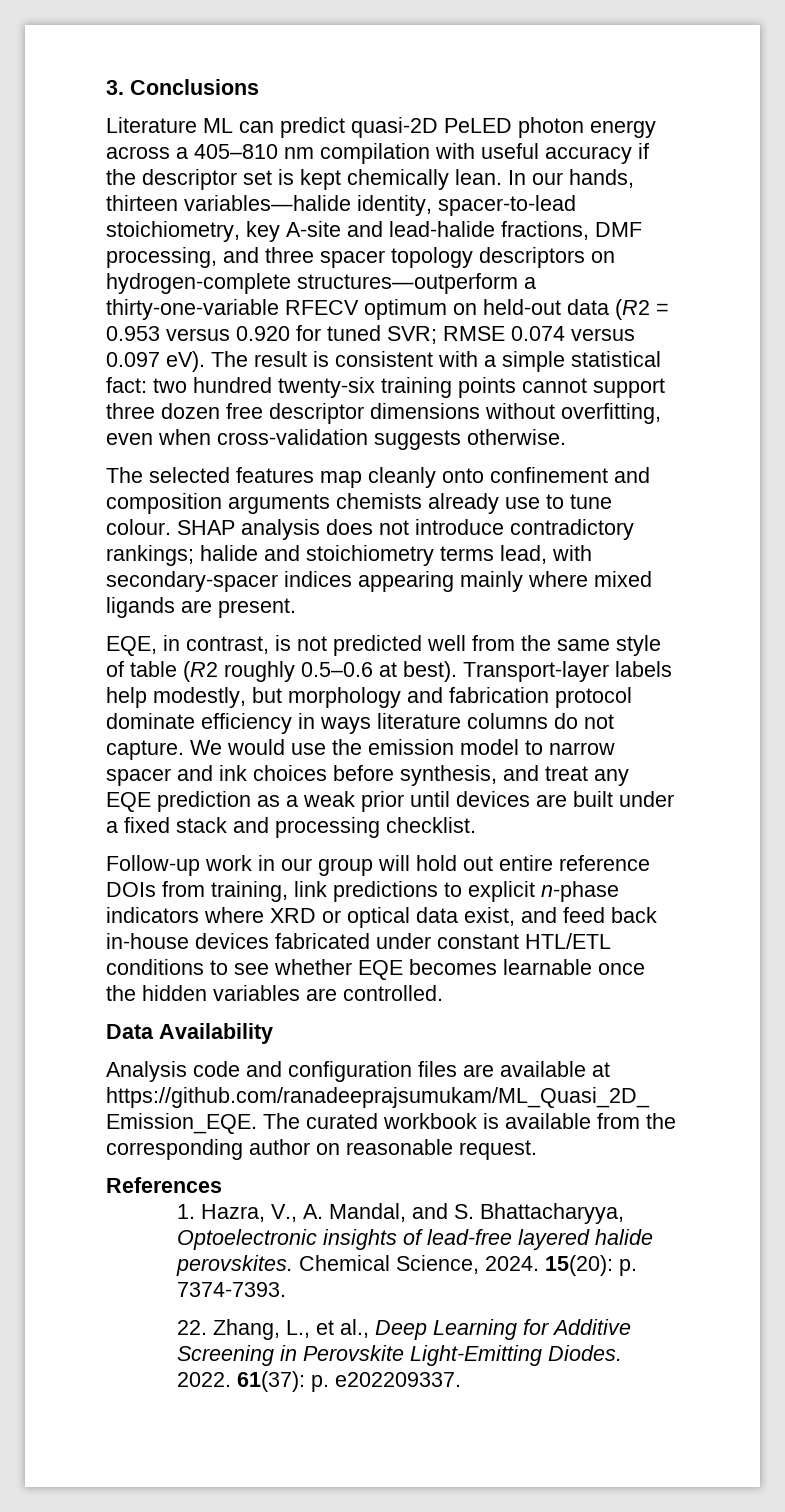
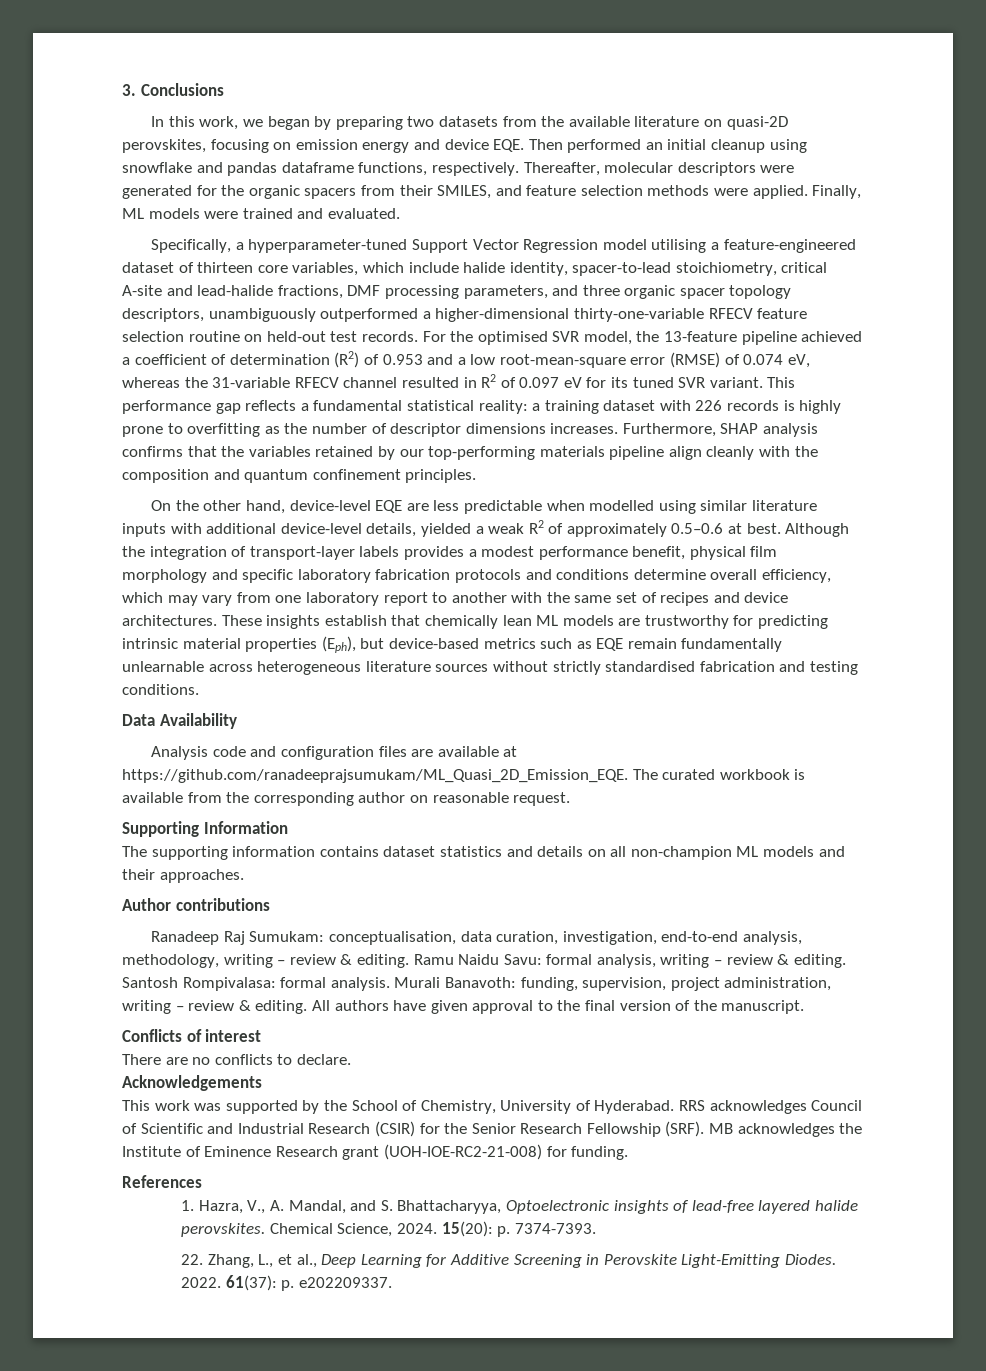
- Literature ML can predict quasi-2D PeLED photon energy across a 405–810 nm compilation with useful accuracy if the descriptor set is kept chemically lean. In our hands, thirteen variables—halide identity, spacer-to-lead stoichiometry, key A-site and lead-halide fractions, DMF processing, and three spacer topology descriptors on hydrogen-complete structures—outperform a thirty-one-variable RFECV optimum on held-out data (R2 = 0.953 versus 0.920 for tuned SVR; RMSE 0.074 versus 0.097 eV). The result is consistent with a simple statistical fact: two hundred twenty-six training points cannot support three dozen free descriptor dimensions without overfitting, even when cross-validation suggests otherwise.
- The selected features map cleanly onto confinement and composition arguments chemists already use to tune colour. SHAP analysis does not introduce contradictory rankings; halide and stoichiometry terms lead, with secondary-spacer indices appearing mainly where mixed ligands are present.
- EQE, in contrast, is not predicted well from the same style of table (R2 roughly 0.5–0.6 at best). Transport-layer labels help modestly, but morphology and fabrication protocol dominate efficiency in ways literature columns do not capture. We would use the emission model to narrow spacer and ink choices before synthesis, and treat any EQE prediction as a weak prior until devices are built under a fixed stack and processing checklist.
- Follow-up work in our group will hold out entire reference DOIs from training, link predictions to explicit n-phase indicators where XRD or optical data exist, and feed back in-house devices fabricated under constant HTL/ETL conditions to see whether EQE becomes learnable once the hidden variables are controlled.
+ In this work, we began by preparing two datasets from the available literature on quasi-2D perovskites, focusing on emission energy and device EQE. Then performed an initial cleanup using snowflake and pandas dataframe functions, respectively. Thereafter, molecular descriptors were generated for the organic spacers from their SMILES, and feature selection methods were applied. Finally, ML models were trained and evaluated.
+ Specifically, a hyperparameter-tuned Support Vector Regression model utilising a feature-engineered dataset of thirteen core variables, which include halide identity, spacer-to-lead stoichiometry, critical A-site and lead-halide fractions, DMF processing parameters, and three organic spacer topology descriptors, unambiguously outperformed a higher-dimensional thirty-one-variable RFECV feature selection routine on held-out test records. For the optimised SVR model, the 13-feature pipeline achieved a coefficient of determination (R2) of 0.953 and a low root-mean-square error (RMSE) of 0.074 eV, whereas the 31-variable RFECV channel resulted in R2 of 0.097 eV for its tuned SVR variant. This performance gap reflects a fundamental statistical reality: a training dataset with 226 records is highly prone to overfitting as the number of descriptor dimensions increases. Furthermore, SHAP analysis confirms that the variables retained by our top-performing materials pipeline align cleanly with the composition and quantum confinement principles.
+ On the other hand, device-level EQE are less predictable when modelled using similar literature inputs with additional device-level details, yielded a weak R2 of approximately 0.5–0.6 at best. Although the integration of transport-layer labels provides a modest performance benefit, physical film morphology and specific laboratory fabrication protocols and conditions determine overall efficiency, which may vary from one laboratory report to another with the same set of recipes and device architectures. These insights establish that chemically lean ML models are trustworthy for predicting intrinsic material properties (Eph), but device-based metrics such as EQE remain fundamentally unlearnable across heterogeneous literature sources without strictly standardised fabrication and testing conditions.
+ Supporting Information
+ The supporting information contains dataset statistics and details on all non-champion ML models and their approaches.
+ Author contributions
+ Ranadeep Raj Sumukam: conceptualisation, data curation, investigation, end-to-end analysis, methodology, writing – review & editing. Ramu Naidu Savu: formal analysis, writing – review & editing. Santosh Rompivalasa: formal analysis. Murali Banavoth: funding, supervision, project administration, writing – review & editing. All authors have given approval to the final version of the manuscript.
+ Conflicts of interest
+ There are no conflicts to declare.
+ Acknowledgements
+ This work was supported by the School of Chemistry, University of Hyderabad. RRS acknowledges Council of Scientific and Industrial Research (CSIR) for the Senior Research Fellowship (SRF). MB acknowledges the Institute of Eminence Research grant (UOH-IOE-RC2-21-008) for funding.

